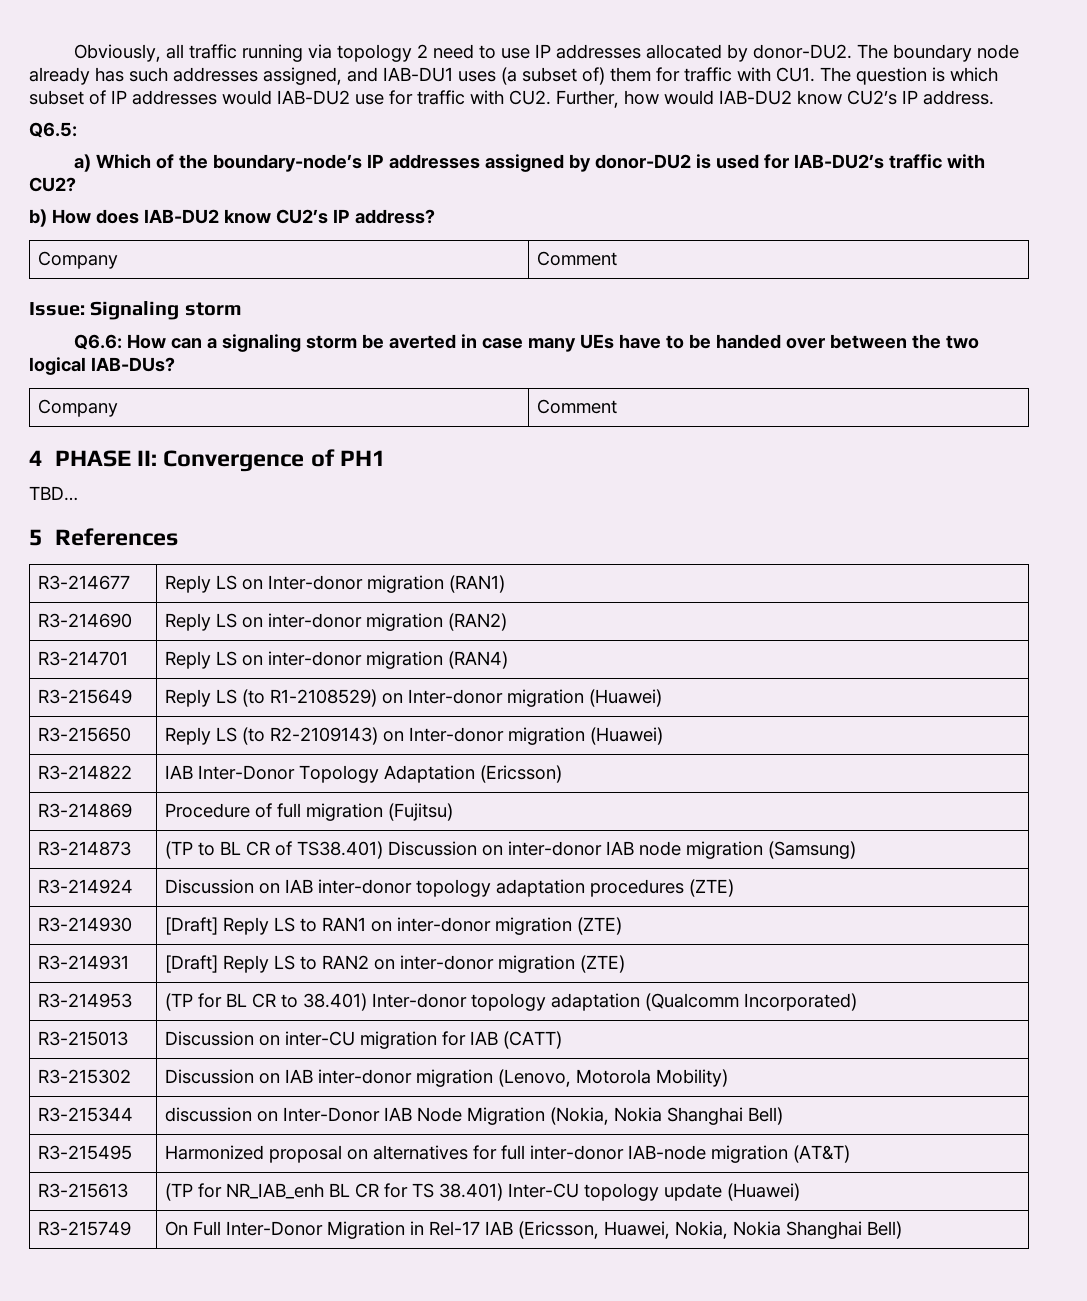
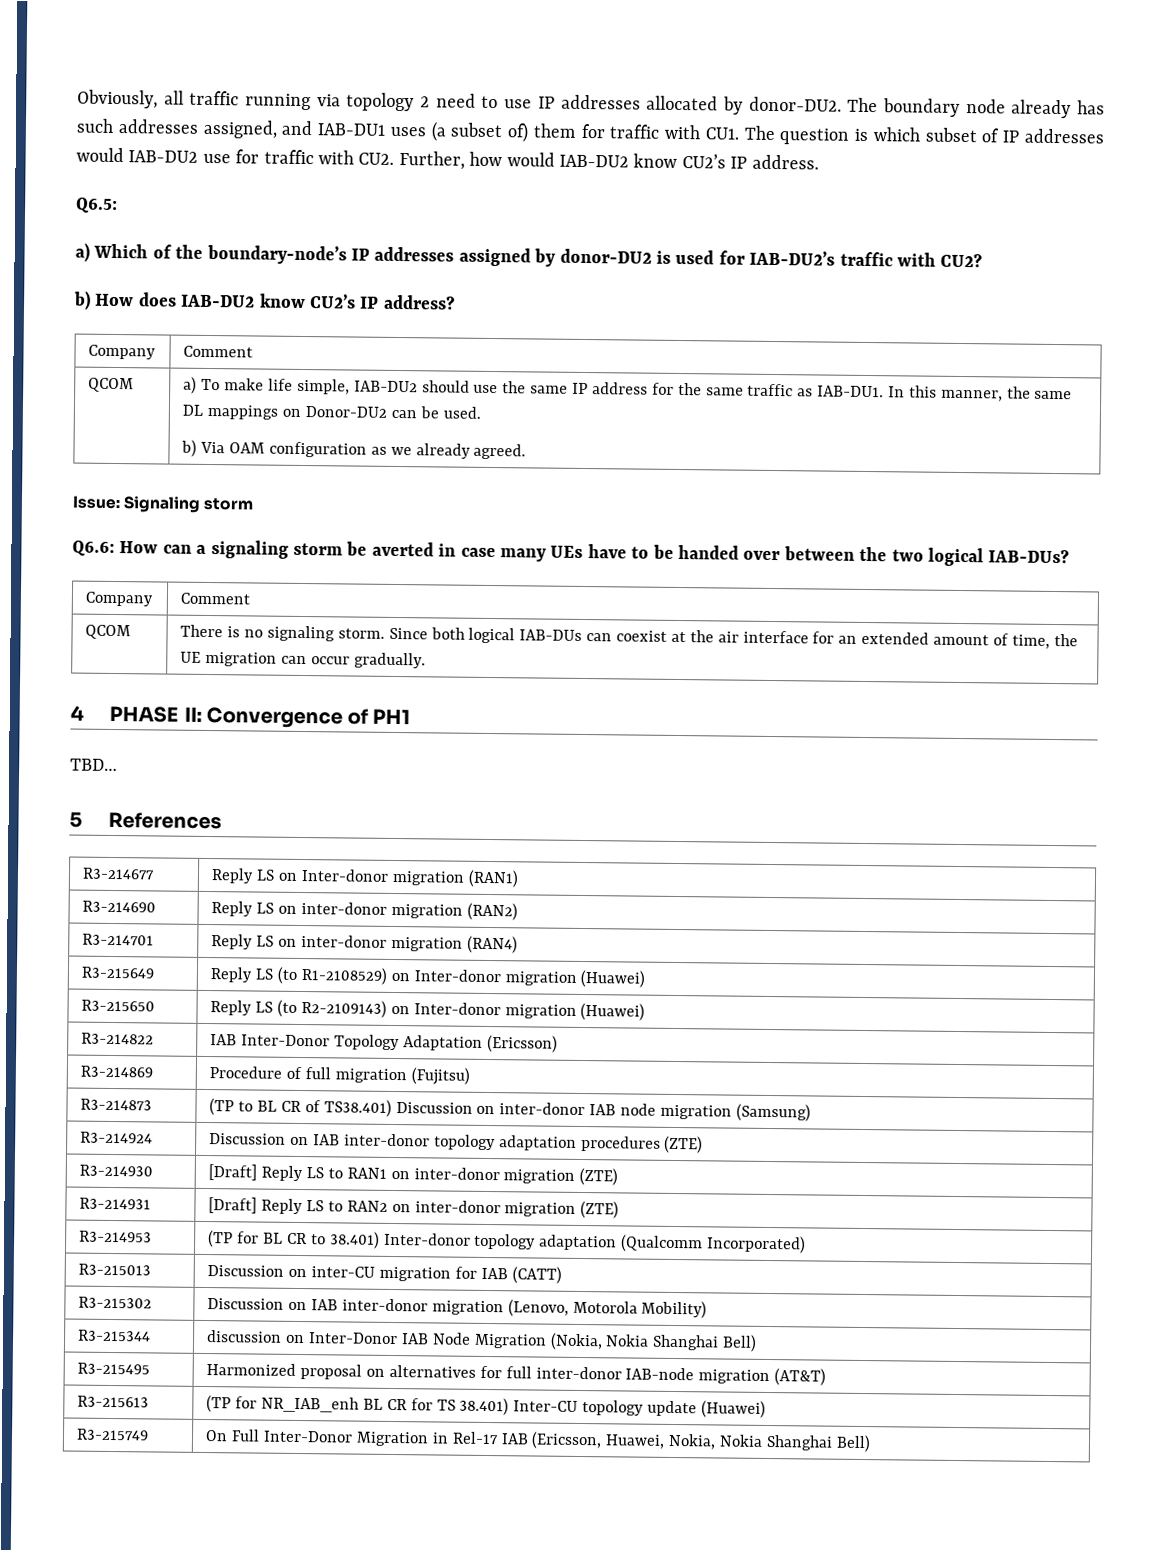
+ QCOM | a) To make life simple, IAB-DU2 should use the same IP address for the same traffic as IAB-DU1. In this manner, the same DL mappings on Donor-DU2 can be used.
+ b) Via OAM configuration as we already agreed.
+ QCOM | There is no signaling storm. Since both logical IAB-DUs can coexist at the air interface for an extended amount of time, the UE migration can occur gradually.

